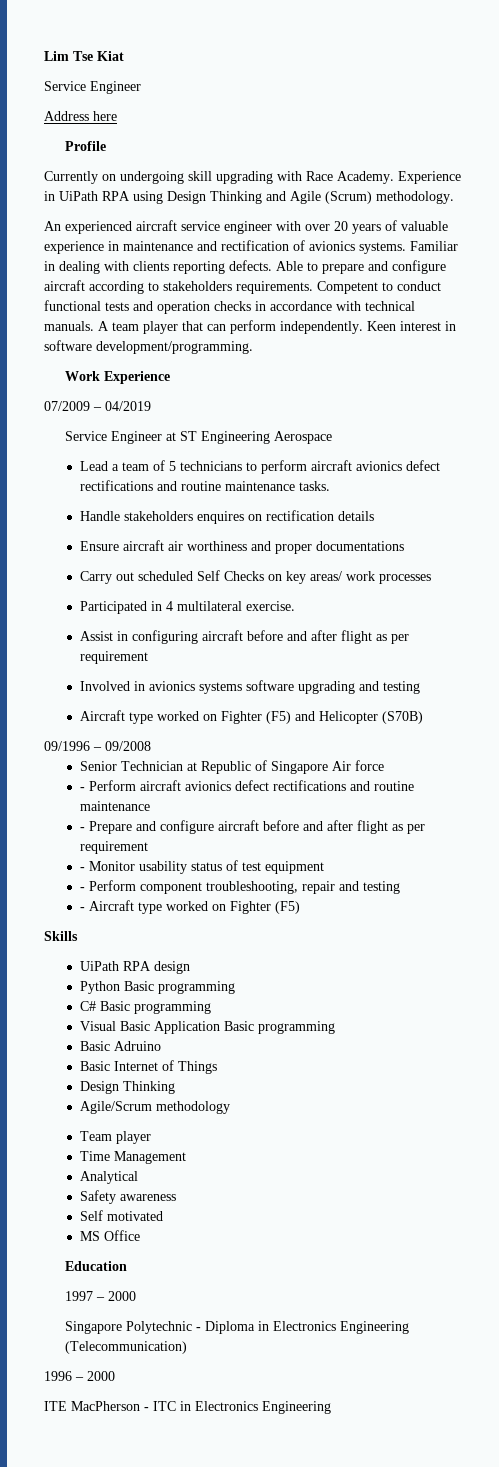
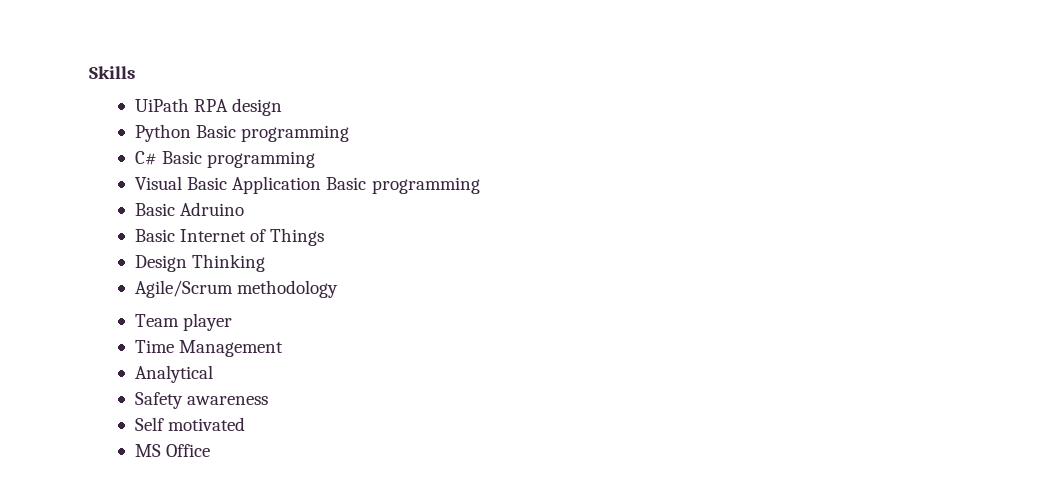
- Lim Tse Kiat
- Service Engineer
- Address here
- Profile
- Currently on undergoing skill upgrading with Race Academy. Experience in UiPath RPA using Design Thinking and Agile (Scrum) methodology.
- An experienced aircraft service engineer with over 20 years of valuable experience in maintenance and rectification of avionics systems. Familiar in dealing with clients reporting defects. Able to prepare and configure aircraft according to stakeholders requirements. Competent to conduct functional tests and operation checks in accordance with technical manuals. A team player that can perform independently. Keen interest in software development/programming.
- Work Experience
- 07/2009 – 04/2019
- Service Engineer at ST Engineering Aerospace
- Lead a team of 5 technicians to perform aircraft avionics defect rectifications and routine maintenance tasks.
- Handle stakeholders enquires on rectification details
- Ensure aircraft air worthiness and proper documentations
- Carry out scheduled Self Checks on key areas/ work processes
- Participated in 4 multilateral exercise.
- Assist in configuring aircraft before and after flight as per requirement
- Involved in avionics systems software upgrading and testing
- Aircraft type worked on Fighter (F5) and Helicopter (S70B)
- 09/1996 – 09/2008
- Senior Technician at Republic of Singapore Air force
- - Perform aircraft avionics defect rectifications and routine maintenance
- - Prepare and configure aircraft before and after flight as per requirement
- - Monitor usability status of test equipment
- - Perform component troubleshooting, repair and testing
- - Aircraft type worked on Fighter (F5)
- Education
- 1997 – 2000
- Singapore Polytechnic - Diploma in Electronics Engineering (Telecommunication)
- 1996 – 2000
- ITE MacPherson - ITC in Electronics Engineering

